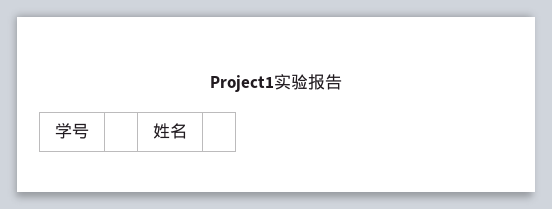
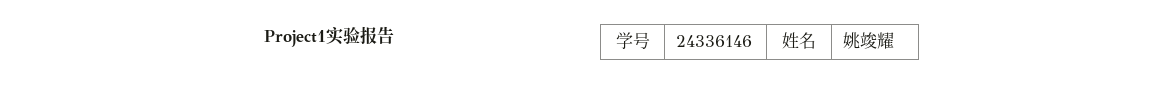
- 学号 | | 姓名 |
+ 学号 | 24336146 | 姓名 | 姚竣耀

